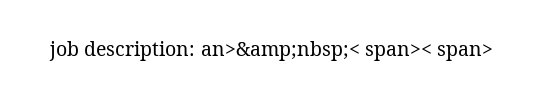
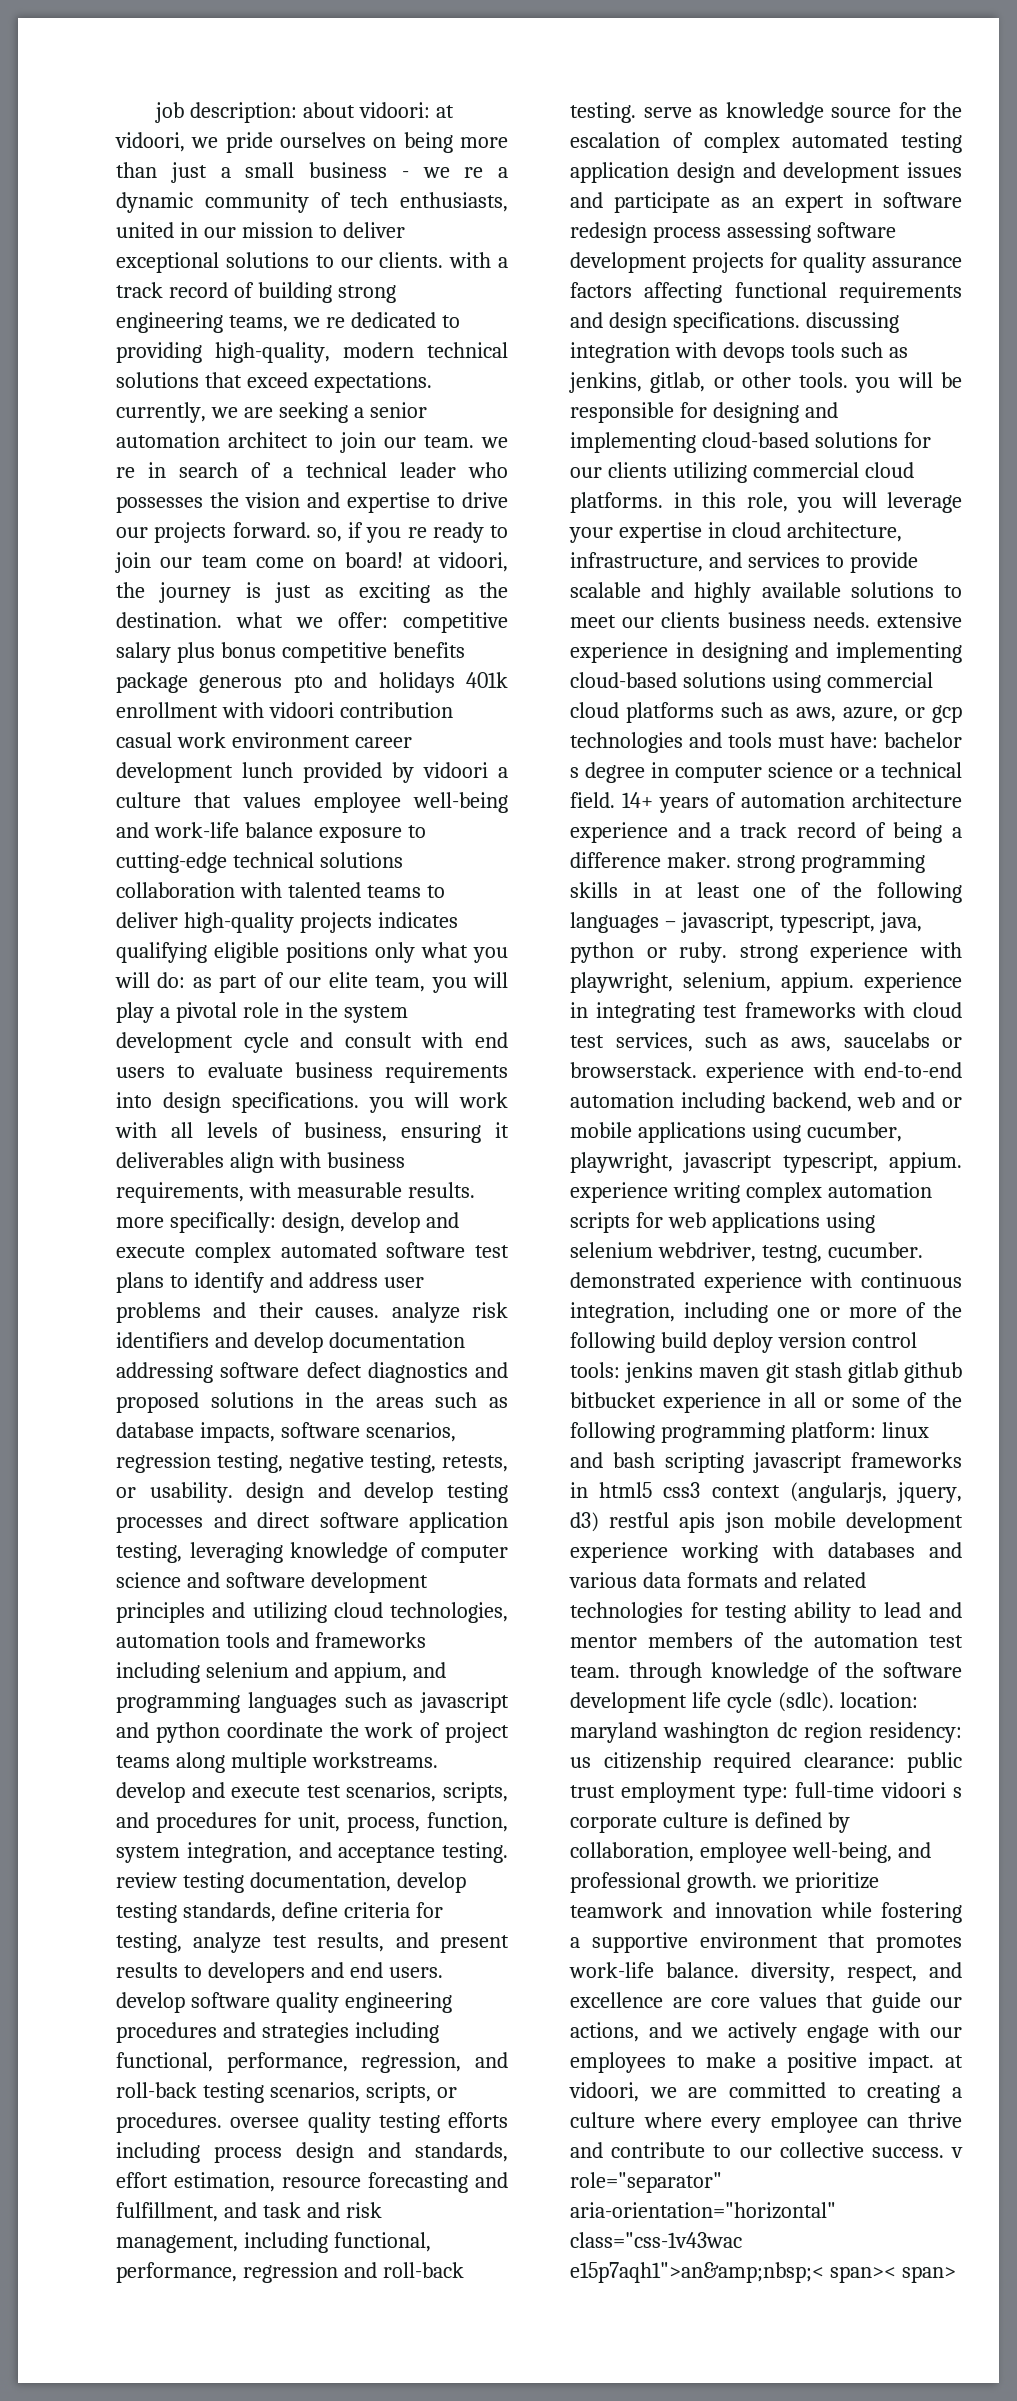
- job description: an>&amp;nbsp;< span>< span>
+ job description: about vidoori: at vidoori, we pride ourselves on being more than just a small business - we re a dynamic community of tech enthusiasts, united in our mission to deliver exceptional solutions to our clients. with a track record of building strong engineering teams, we re dedicated to providing high-quality, modern technical solutions that exceed expectations. currently, we are seeking a senior automation architect to join our team. we re in search of a technical leader who possesses the vision and expertise to drive our projects forward. so, if you re ready to join our team come on board! at vidoori, the journey is just as exciting as the destination. what we offer: competitive salary plus bonus competitive benefits package generous pto and holidays 401k enrollment with vidoori contribution casual work environment career development lunch provided by vidoori a culture that values employee well-being and work-life balance exposure to cutting-edge technical solutions collaboration with talented teams to deliver high-quality projects indicates qualifying eligible positions only what you will do: as part of our elite team, you will play a pivotal role in the system development cycle and consult with end users to evaluate business requirements into design specifications. you will work with all levels of business, ensuring it deliverables align with business requirements, with measurable results. more specifically: design, develop and execute complex automated software test plans to identify and address user problems and their causes. analyze risk identifiers and develop documentation addressing software defect diagnostics and proposed solutions in the areas such as database impacts, software scenarios, regression testing, negative testing, retests, or usability. design and develop testing processes and direct software application testing, leveraging knowledge of computer science and software development principles and utilizing cloud technologies, automation tools and frameworks including selenium and appium, and programming languages such as javascript and python coordinate the work of project teams along multiple workstreams. develop and execute test scenarios, scripts, and procedures for unit, process, function, system integration, and acceptance testing. review testing documentation, develop testing standards, define criteria for testing, analyze test results, and present results to developers and end users. develop software quality engineering procedures and strategies including functional, performance, regression, and roll-back testing scenarios, scripts, or procedures. oversee quality testing efforts including process design and standards, effort estimation, resource forecasting and fulfillment, and task and risk management, including functional, performance, regression and roll-back testing. serve as knowledge source for the escalation of complex automated testing application design and development issues and participate as an expert in software redesign process assessing software development projects for quality assurance factors affecting functional requirements and design specifications. discussing integration with devops tools such as jenkins, gitlab, or other tools. you will be responsible for designing and implementing cloud-based solutions for our clients utilizing commercial cloud platforms. in this role, you will leverage your expertise in cloud architecture, infrastructure, and services to provide scalable and highly available solutions to meet our clients business needs. extensive experience in designing and implementing cloud-based solutions using commercial cloud platforms such as aws, azure, or gcp technologies and tools must have: bachelor s degree in computer science or a technical field. 14+ years of automation architecture experience and a track record of being a difference maker. strong programming skills in at least one of the following languages – javascript, typescript, java, python or ruby. strong experience with playwright, selenium, appium. experience in integrating test frameworks with cloud test services, such as aws, saucelabs or browserstack. experience with end-to-end automation including backend, web and or mobile applications using cucumber, playwright, javascript typescript, appium. experience writing complex automation scripts for web applications using selenium webdriver, testng, cucumber. demonstrated experience with continuous integration, including one or more of the following build deploy version control tools: jenkins maven git stash gitlab github bitbucket experience in all or some of the following programming platform: linux and bash scripting javascript frameworks in html5 css3 context (angularjs, jquery, d3) restful apis json mobile development experience working with databases and various data formats and related technologies for testing ability to lead and mentor members of the automation test team. through knowledge of the software development life cycle (sdlc). location: maryland washington dc region residency: us citizenship required clearance: public trust employment type: full-time vidoori s corporate culture is defined by collaboration, employee well-being, and professional growth. we prioritize teamwork and innovation while fostering a supportive environment that promotes work-life balance. diversity, respect, and excellence are core values that guide our actions, and we actively engage with our employees to make a positive impact. at vidoori, we are committed to creating a culture where every employee can thrive and contribute to our collective success. v role="separator" aria-orientation="horizontal" class="css-1v43wac e15p7aqh1">an&amp;nbsp;< span>< span>

